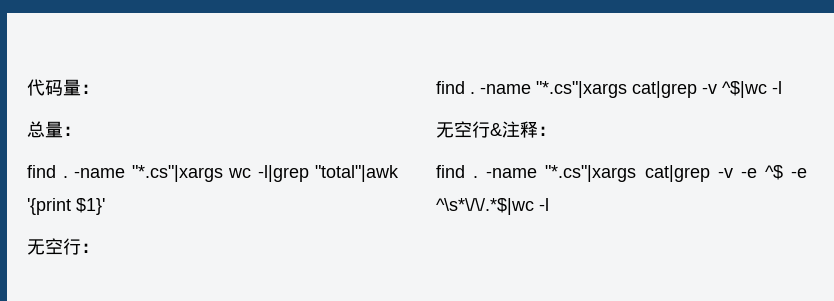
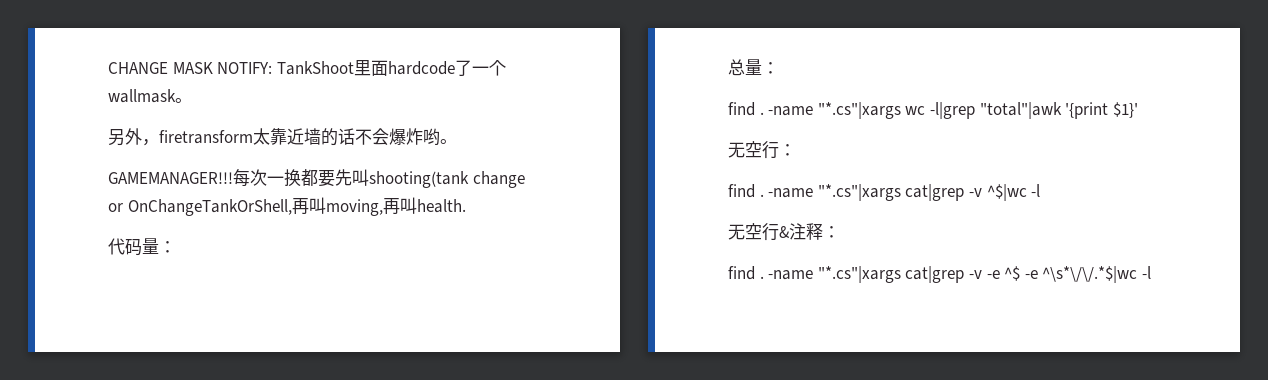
+ CHANGE MASK NOTIFY: TankShoot里面hardcode了一个wallmask。
+ 另外，firetransform太靠近墙的话不会爆炸哟。
+ GAMEMANAGER!!!每次一换都要先叫shooting(tank change or OnChangeTankOrShell,再叫moving,再叫health.

